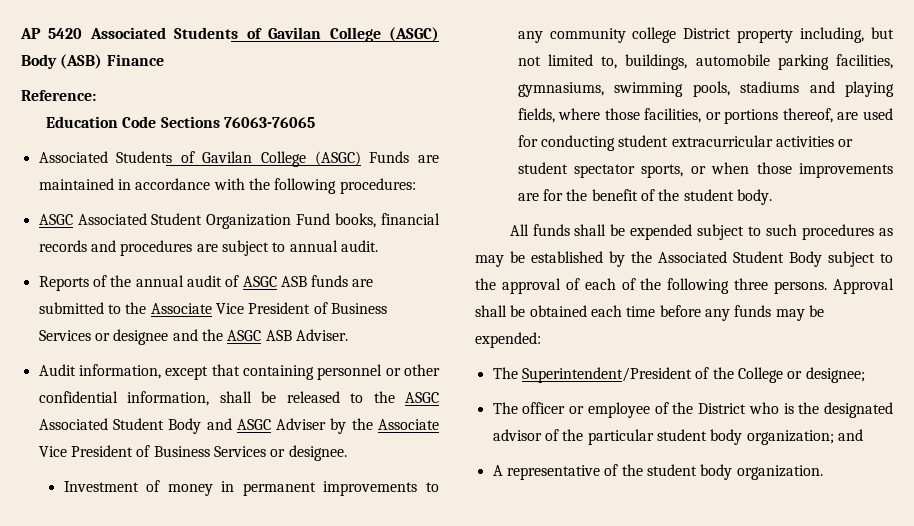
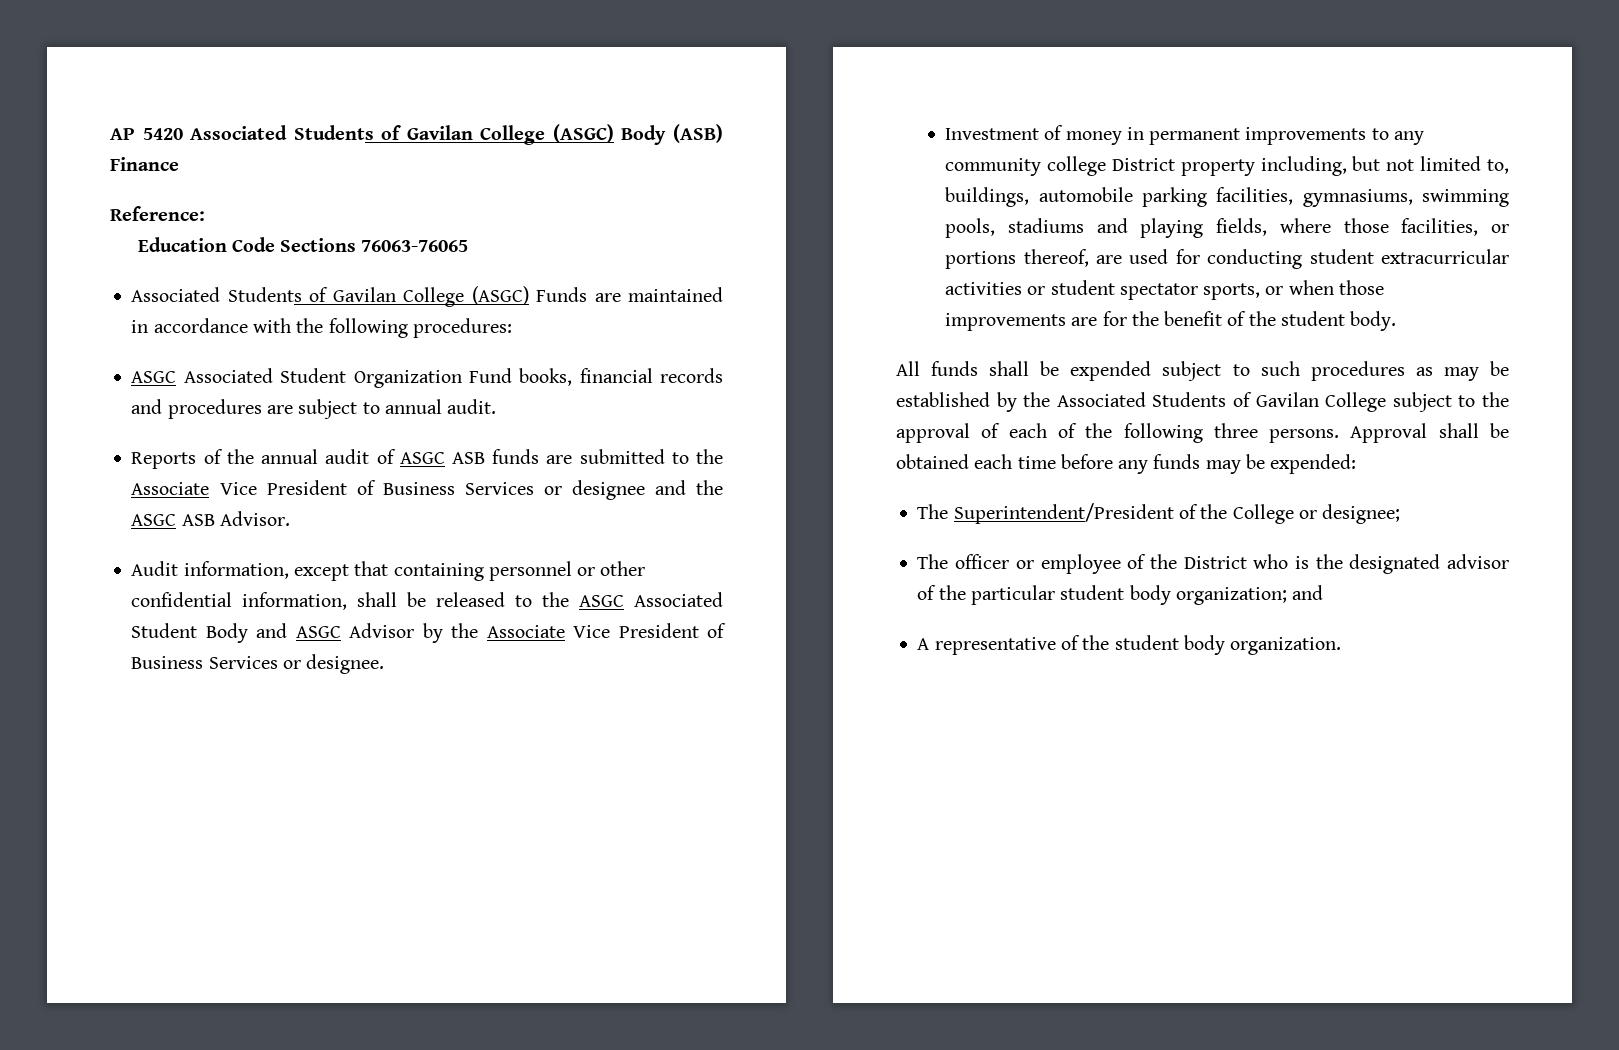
- Reports of the annual audit of ASGC ASB funds are submitted to the Associate Vice President of Business Services or designee and the ASGC ASB Adviser.
+ Reports of the annual audit of ASGC ASB funds are submitted to the Associate Vice President of Business Services or designee and the ASGC ASB Advisor.
- Audit information, except that containing personnel or other confidential information, shall be released to the ASGC Associated Student Body and ASGC Adviser by the Associate Vice President of Business Services or designee.
+ Audit information, except that containing personnel or other confidential information, shall be released to the ASGC Associated Student Body and ASGC Advisor by the Associate Vice President of Business Services or designee.
- All funds shall be expended subject to such procedures as may be established by the Associated Student Body subject to the approval of each of the following three persons.
+ All funds shall be expended subject to such procedures as may be established by the Associated Students of Gavilan College subject to the approval of each of the following three persons.

